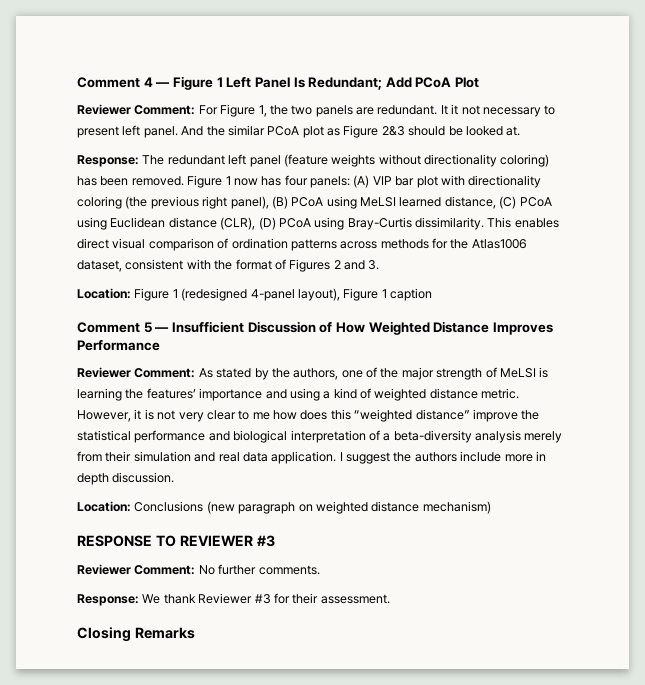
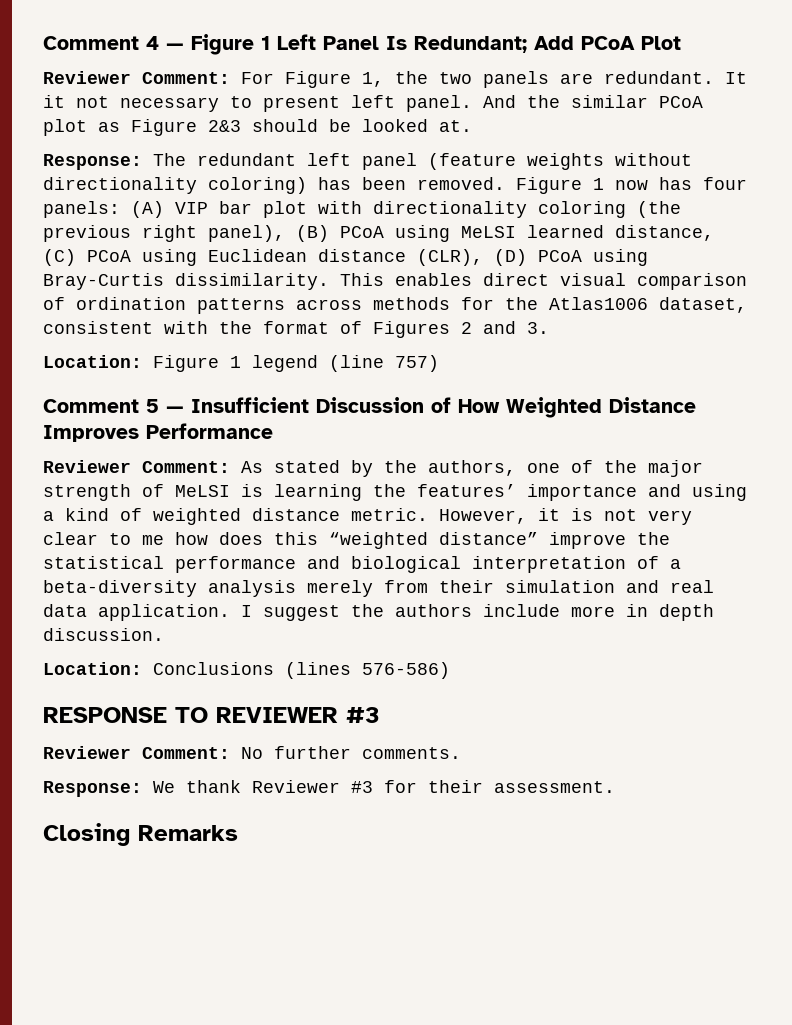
- Location: Figure 1 (redesigned 4-panel layout), Figure 1 caption
+ Location: Figure 1 legend (line 757)
- Location: Conclusions (new paragraph on weighted distance mechanism)
+ Location: Conclusions (lines 576-586)

